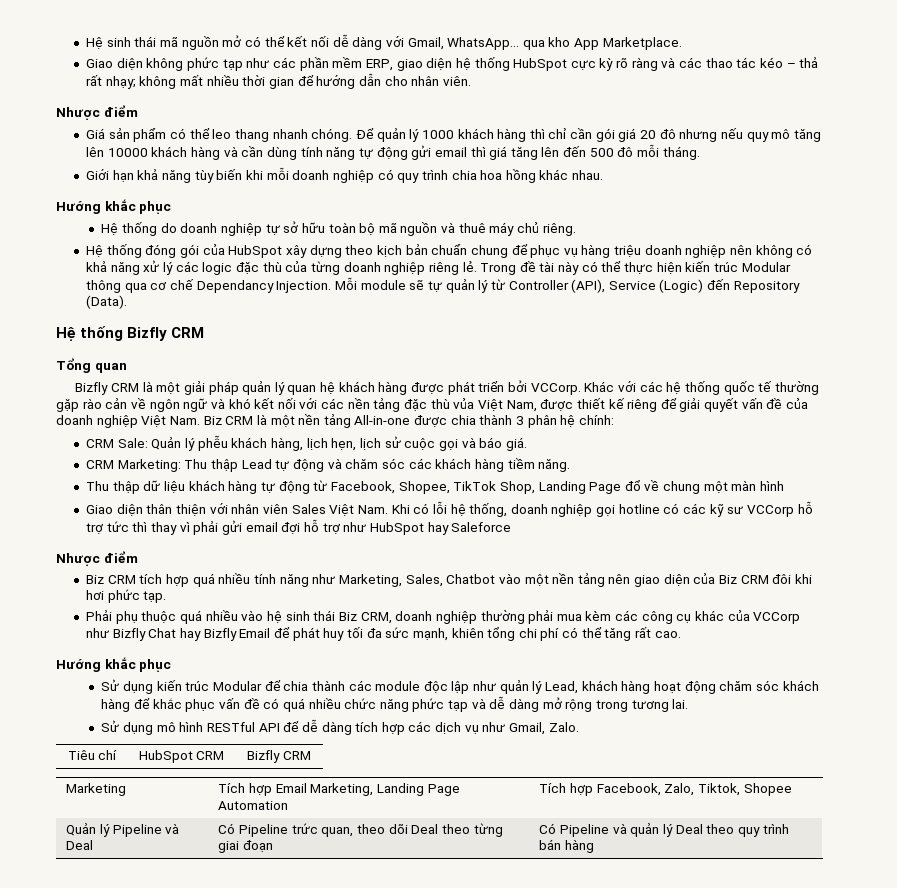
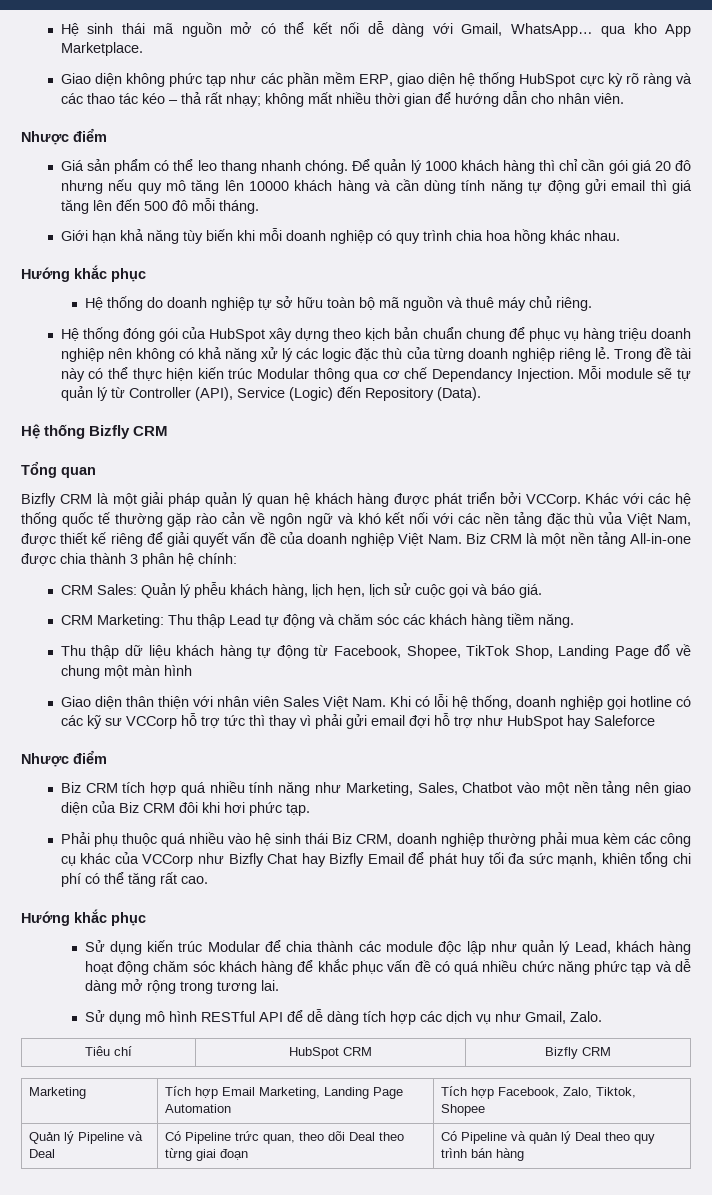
- CRM Sale: Quản lý phễu khách hàng, lịch hẹn, lịch sử cuộc gọi và báo giá.
+ CRM Sales: Quản lý phễu khách hàng, lịch hẹn, lịch sử cuộc gọi và báo giá.

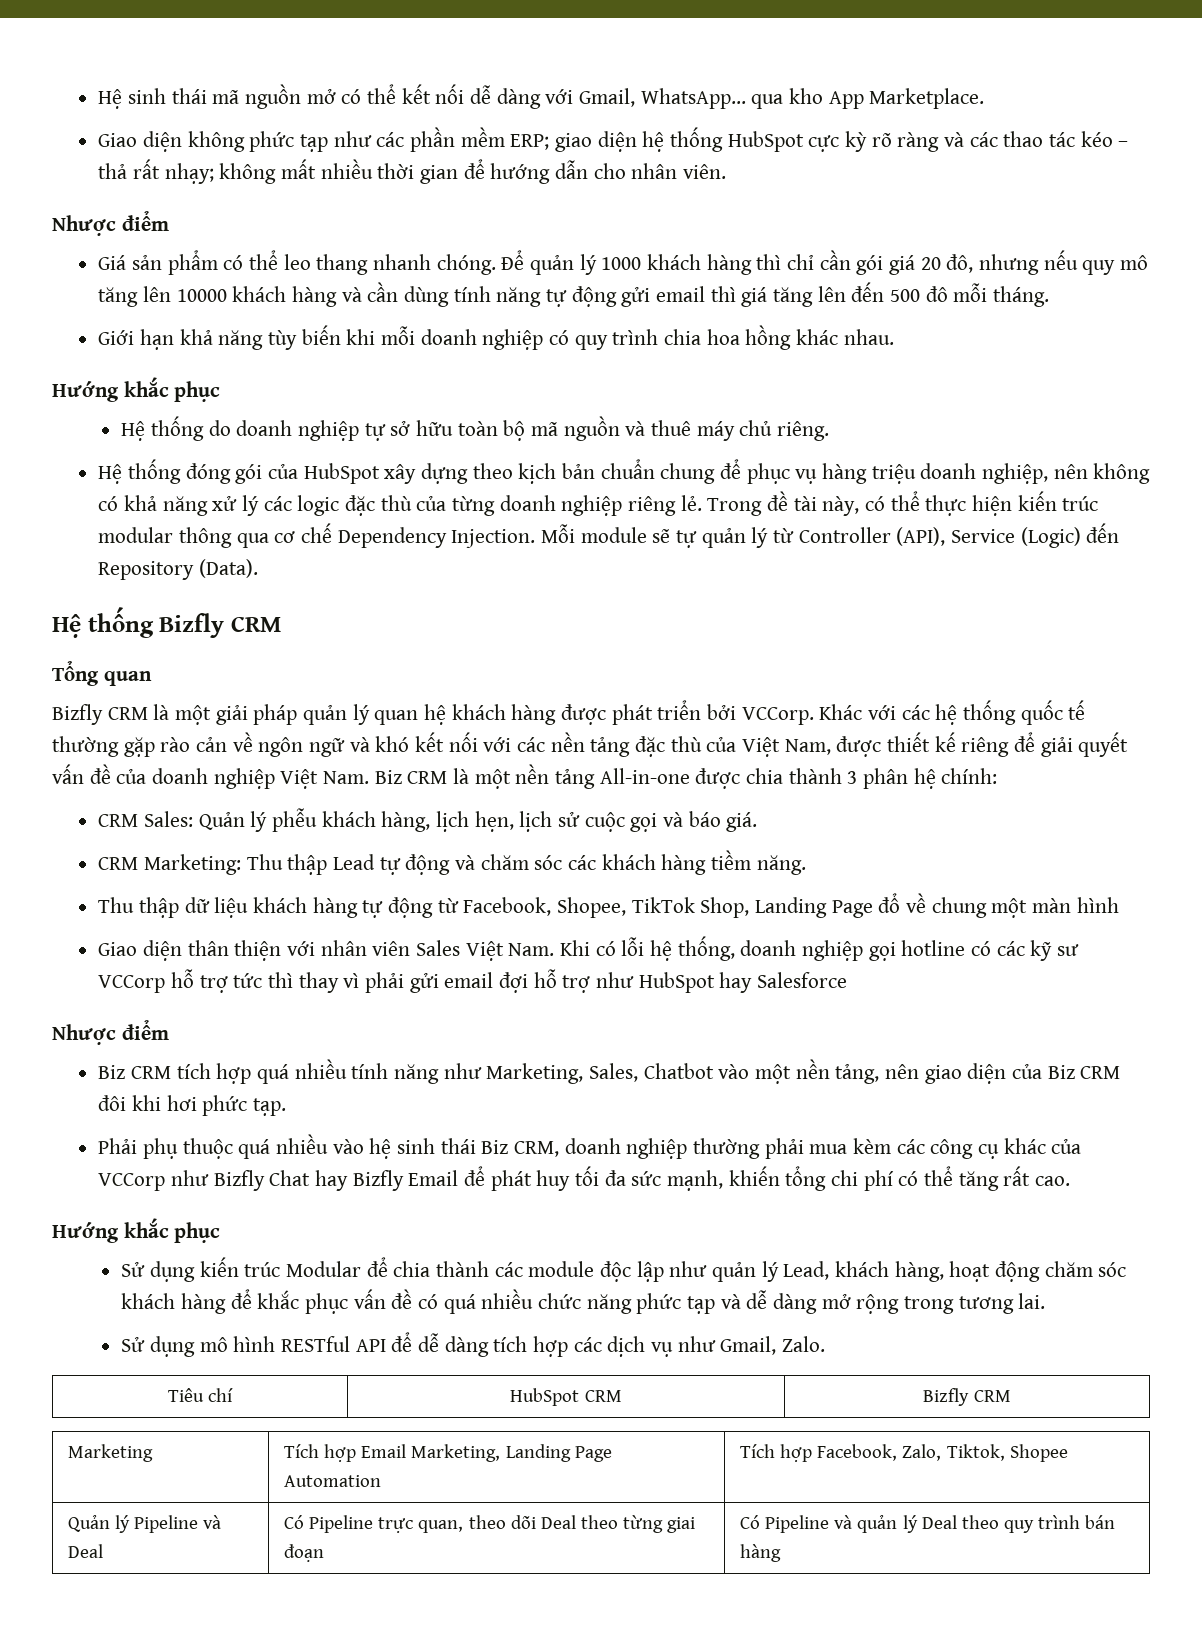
- Giao diện không phức tạp như các phần mềm ERP, giao diện hệ thống HubSpot cực kỳ rõ ràng và các thao tác kéo – thả rất nhạy; không mất nhiều thời gian để hướng dẫn cho nhân viên.
+ Giao diện không phức tạp như các phần mềm ERP; giao diện hệ thống HubSpot cực kỳ rõ ràng và các thao tác kéo – thả rất nhạy; không mất nhiều thời gian để hướng dẫn cho nhân viên.
- Để quản lý 1000 khách hàng thì chỉ cần gói giá 20 đô nhưng nếu quy mô tăng lên 10000 khách hàng và cần dùng tính năng tự động gửi email thì giá tăng lên đến 500 đô mỗi tháng.
+ Để quản lý 1000 khách hàng thì chỉ cần gói giá 20 đô, nhưng nếu quy mô tăng lên 10000 khách hàng và cần dùng tính năng tự động gửi email thì giá tăng lên đến 500 đô mỗi tháng.
- Hệ thống đóng gói của HubSpot xây dựng theo kịch bản chuẩn chung để phục vụ hàng triệu doanh nghiệp nên không có khả năng xử lý các logic đặc thù của từng doanh nghiệp riêng lẻ.
+ Hệ thống đóng gói của HubSpot xây dựng theo kịch bản chuẩn chung để phục vụ hàng triệu doanh nghiệp, nên không có khả năng xử lý các logic đặc thù của từng doanh nghiệp riêng lẻ.
- Trong đề tài này có thể thực hiện kiến trúc Modular thông qua cơ chế Dependancy Injection.
+ Trong đề tài này, có thể thực hiện kiến trúc modular thông qua cơ chế Dependency Injection.
- Khác với các hệ thống quốc tế thường gặp rào cản về ngôn ngữ và khó kết nối với các nền tảng đặc thù vủa Việt Nam, được thiết kế riêng để giải quyết vấn đề của doanh nghiệp Việt Nam. Biz CRM là một nền tảng All-in-one được chia thành 3 phân hệ chính:
+ Khác với các hệ thống quốc tế thường gặp rào cản về ngôn ngữ và khó kết nối với các nền tảng đặc thù của Việt Nam, được thiết kế riêng để giải quyết vấn đề của doanh nghiệp Việt Nam. Biz CRM là một nền tảng All-in-one được chia thành 3 phân hệ chính:
- Giao diện thân thiện với nhân viên Sales Việt Nam. Khi có lỗi hệ thống, doanh nghiệp gọi hotline có các kỹ sư VCCorp hỗ trợ tức thì thay vì phải gửi email đợi hỗ trợ như HubSpot hay Saleforce
+ Giao diện thân thiện với nhân viên Sales Việt Nam. Khi có lỗi hệ thống, doanh nghiệp gọi hotline có các kỹ sư VCCorp hỗ trợ tức thì thay vì phải gửi email đợi hỗ trợ như HubSpot hay Salesforce
- Biz CRM tích hợp quá nhiều tính năng như Marketing, Sales, Chatbot vào một nền tảng nên giao diện của Biz CRM đôi khi hơi phức tạp.
+ Biz CRM tích hợp quá nhiều tính năng như Marketing, Sales, Chatbot vào một nền tảng, nên giao diện của Biz CRM đôi khi hơi phức tạp.
- Phải phụ thuộc quá nhiều vào hệ sinh thái Biz CRM, doanh nghiệp thường phải mua kèm các công cụ khác của VCCorp như Bizfly Chat hay Bizfly Email để phát huy tối đa sức mạnh, khiên tổng chi phí có thể tăng rất cao.
+ Phải phụ thuộc quá nhiều vào hệ sinh thái Biz CRM, doanh nghiệp thường phải mua kèm các công cụ khác của VCCorp như Bizfly Chat hay Bizfly Email để phát huy tối đa sức mạnh, khiến tổng chi phí có thể tăng rất cao.
- Sử dụng kiến trúc Modular để chia thành các module độc lập như quản lý Lead, khách hàng hoạt động chăm sóc khách hàng để khắc phục vấn đề có quá nhiều chức năng phức tạp và dễ dàng mở rộng trong tương lai.
+ Sử dụng kiến trúc Modular để chia thành các module độc lập như quản lý Lead, khách hàng, hoạt động chăm sóc khách hàng để khắc phục vấn đề có quá nhiều chức năng phức tạp và dễ dàng mở rộng trong tương lai.
- Quản lý Pipeline và Deal | Có Pipeline trức quan, theo dõi Deal theo từng giai đoạn | Có Pipeline và quản lý Deal theo quy trình bán hàng
+ Quản lý Pipeline và Deal | Có Pipeline trực quan, theo dõi Deal theo từng giai đoạn | Có Pipeline và quản lý Deal theo quy trình bán hàng

